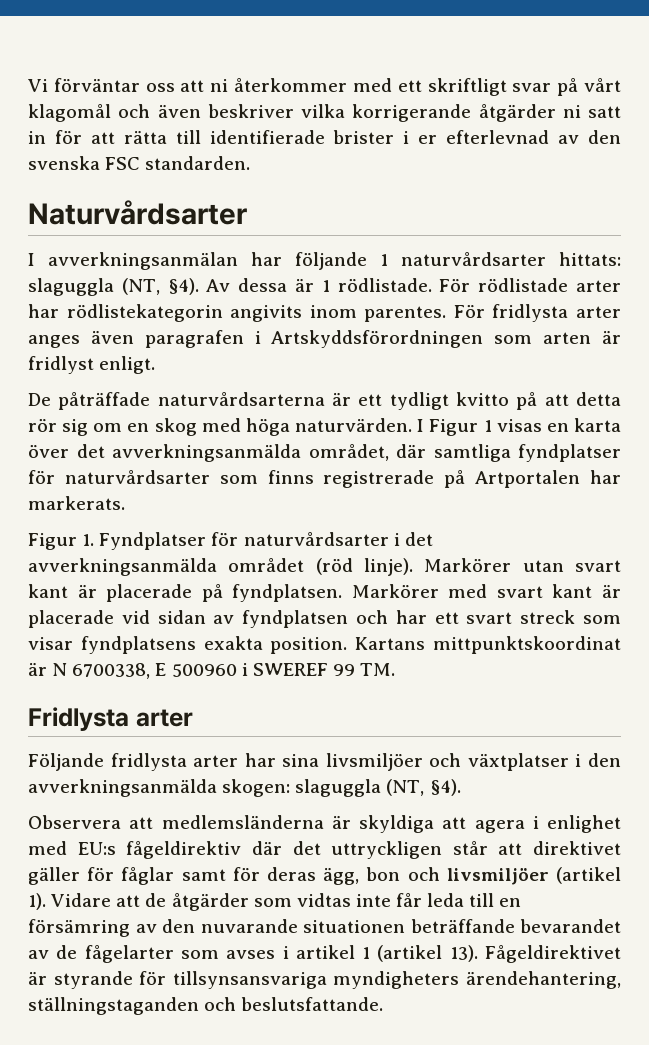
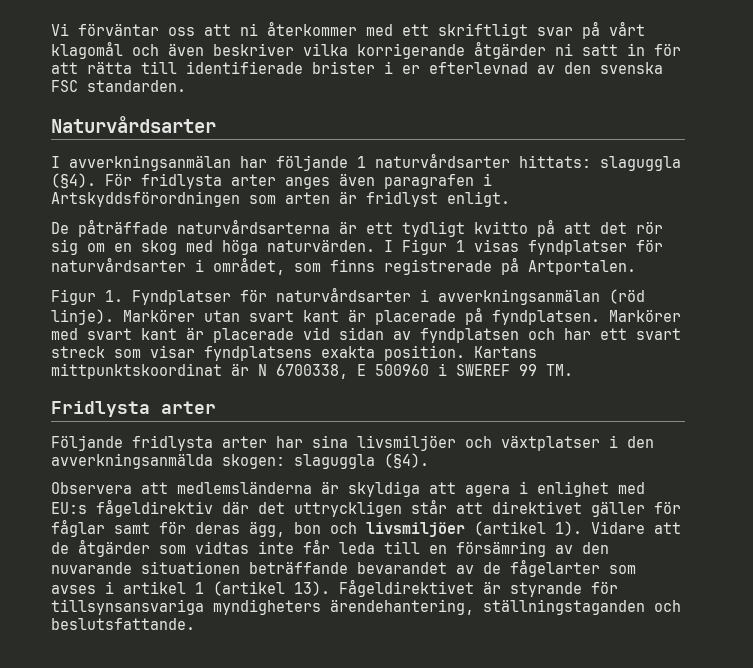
- I avverkningsanmälan har följande 1 naturvårdsarter hittats: slaguggla (NT, §4). Av dessa är 1 rödlistade. För rödlistade arter har rödlistekategorin angivits inom parentes.
+ I avverkningsanmälan har följande 1 naturvårdsarter hittats: slaguggla (§4).
- De påträffade naturvårdsarterna är ett tydligt kvitto på att detta rör sig om en skog med höga naturvärden.
+ De påträffade naturvårdsarterna är ett tydligt kvitto på att det rör sig om en skog med höga naturvärden.
- I Figur 1 visas en karta över det avverkningsanmälda området, där samtliga fyndplatser för naturvårdsarter som finns registrerade på Artportalen har markerats.
+ I Figur 1 visas fyndplatser för naturvårdsarter i området, som finns registrerade på Artportalen.
- Figur 1. Fyndplatser för naturvårdsarter i det avverkningsanmälda området (röd linje).
+ Figur 1. Fyndplatser för naturvårdsarter i avverkningsanmälan (röd linje).
- Följande fridlysta arter har sina livsmiljöer och växtplatser i den avverkningsanmälda skogen: slaguggla (NT, §4).
+ Följande fridlysta arter har sina livsmiljöer och växtplatser i den avverkningsanmälda skogen: slaguggla (§4).

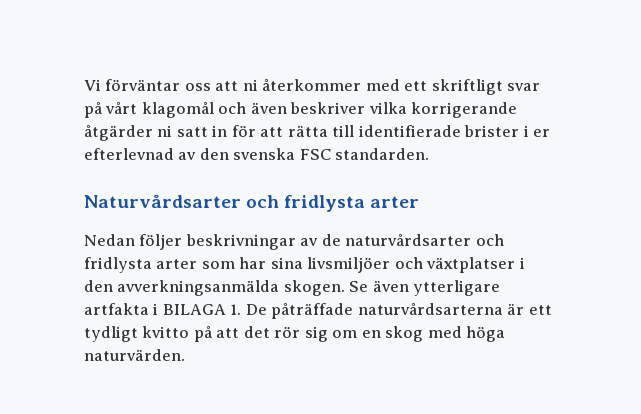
- Naturvårdsarter
- I avverkningsanmälan har följande 1 naturvårdsarter hittats: slaguggla (§4). För fridlysta arter anges även paragrafen i Artskyddsförordningen som arten är fridlyst enligt.
- De påträffade naturvårdsarterna är ett tydligt kvitto på att det rör sig om en skog med höga naturvärden. I Figur 1 visas fyndplatser för naturvårdsarter i området, som finns registrerade på Artportalen.
- Figur 1. Fyndplatser för naturvårdsarter i avverkningsanmälan (röd linje). Markörer utan svart kant är placerade på fyndplatsen. Markörer med svart kant är placerade vid sidan av fyndplatsen och har ett svart streck som visar fyndplatsens exakta position. Kartans mittpunktskoordinat är N 6700338, E 500960 i SWEREF 99 TM.
- Fridlysta arter
- Följande fridlysta arter har sina livsmiljöer och växtplatser i den avverkningsanmälda skogen: slaguggla (§4).
- Observera att medlemsländerna är skyldiga att agera i enlighet med EU:s fågeldirektiv där det uttryckligen står att direktivet gäller för fåglar samt för deras ägg, bon och livsmiljöer (artikel 1). Vidare att de åtgärder som vidtas inte får leda till en försämring av den nuvarande situationen beträffande bevarandet av de fågelarter som avses i artikel 1 (artikel 13). Fågeldirektivet är styrande för tillsynsansvariga myndigheters ärendehantering, ställningstaganden och beslutsfattande.
+ Naturvårdsarter och fridlysta arter
+ Nedan följer beskrivningar av de naturvårdsarter och fridlysta arter som har sina livsmiljöer och växtplatser i den avverkningsanmälda skogen. Se även ytterligare artfakta i BILAGA 1. De påträffade naturvårdsarterna är ett tydligt kvitto på att det rör sig om en skog med höga naturvärden.

